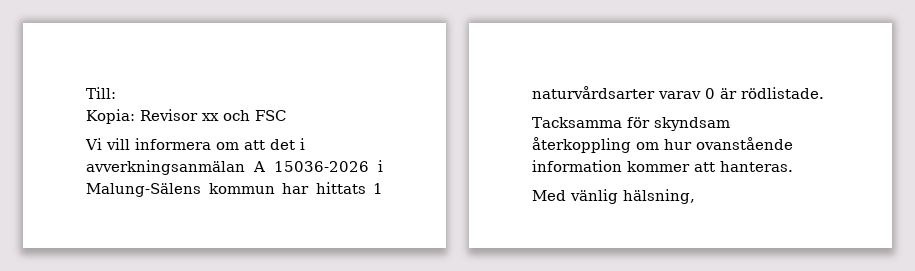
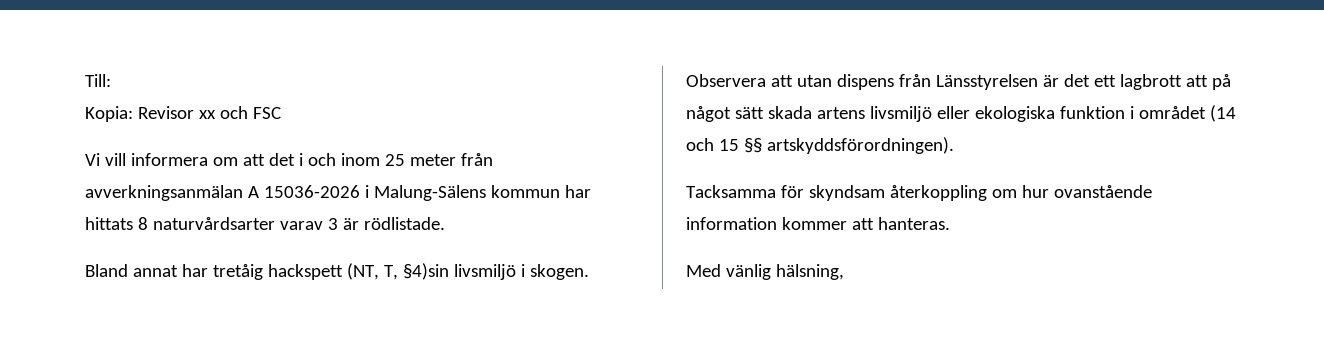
- Vi vill informera om att det i avverkningsanmälan A 15036-2026 i Malung-Sälens kommun har hittats 1 naturvårdsarter varav 0 är rödlistade.
+ Vi vill informera om att det i och inom 25 meter från avverkningsanmälan A 15036-2026 i Malung-Sälens kommun har hittats 8 naturvårdsarter varav 3 är rödlistade.
+ Bland annat har tretåig hackspett (NT, T, §4)sin livsmiljö i skogen. Observera att utan dispens från Länsstyrelsen är det ett lagbrott att på något sätt skada artens livsmiljö eller ekologiska funktion i området (14 och 15 §§ artskyddsförordningen).

